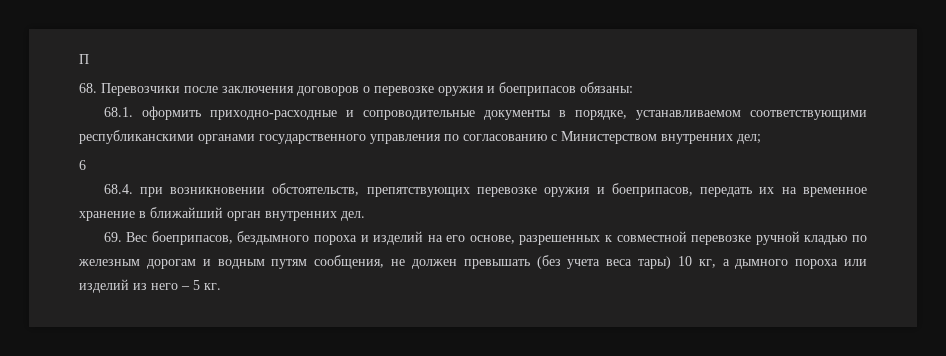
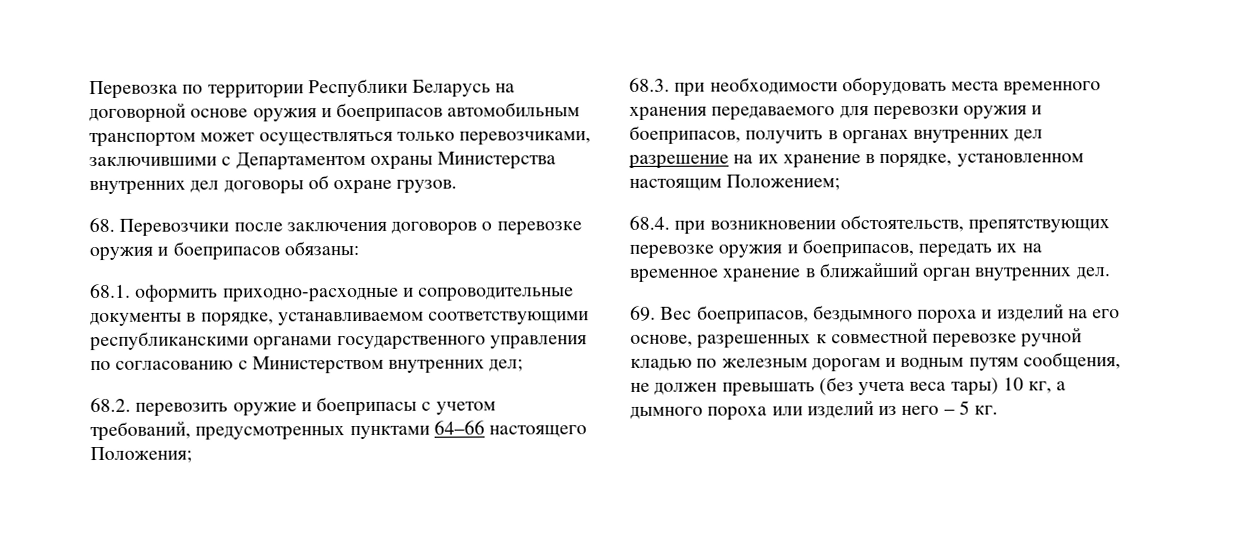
- П
+ Перевозка по территории Республики Беларусь на договорной основе оружия и боеприпасов автомобильным транспортом может осуществляться только перевозчиками, заключившими с Департаментом охраны Министерства внутренних дел договоры об охране грузов.
- 6
+ 68.2. перевозить оружие и боеприпасы с учетом требований, предусмотренных пунктами 64–66 настоящего Положения;
+ 68.3. при необходимости оборудовать места временного хранения передаваемого для перевозки оружия и боеприпасов, получить в органах внутренних дел разрешение на их хранение в порядке, установленном настоящим Положением;

